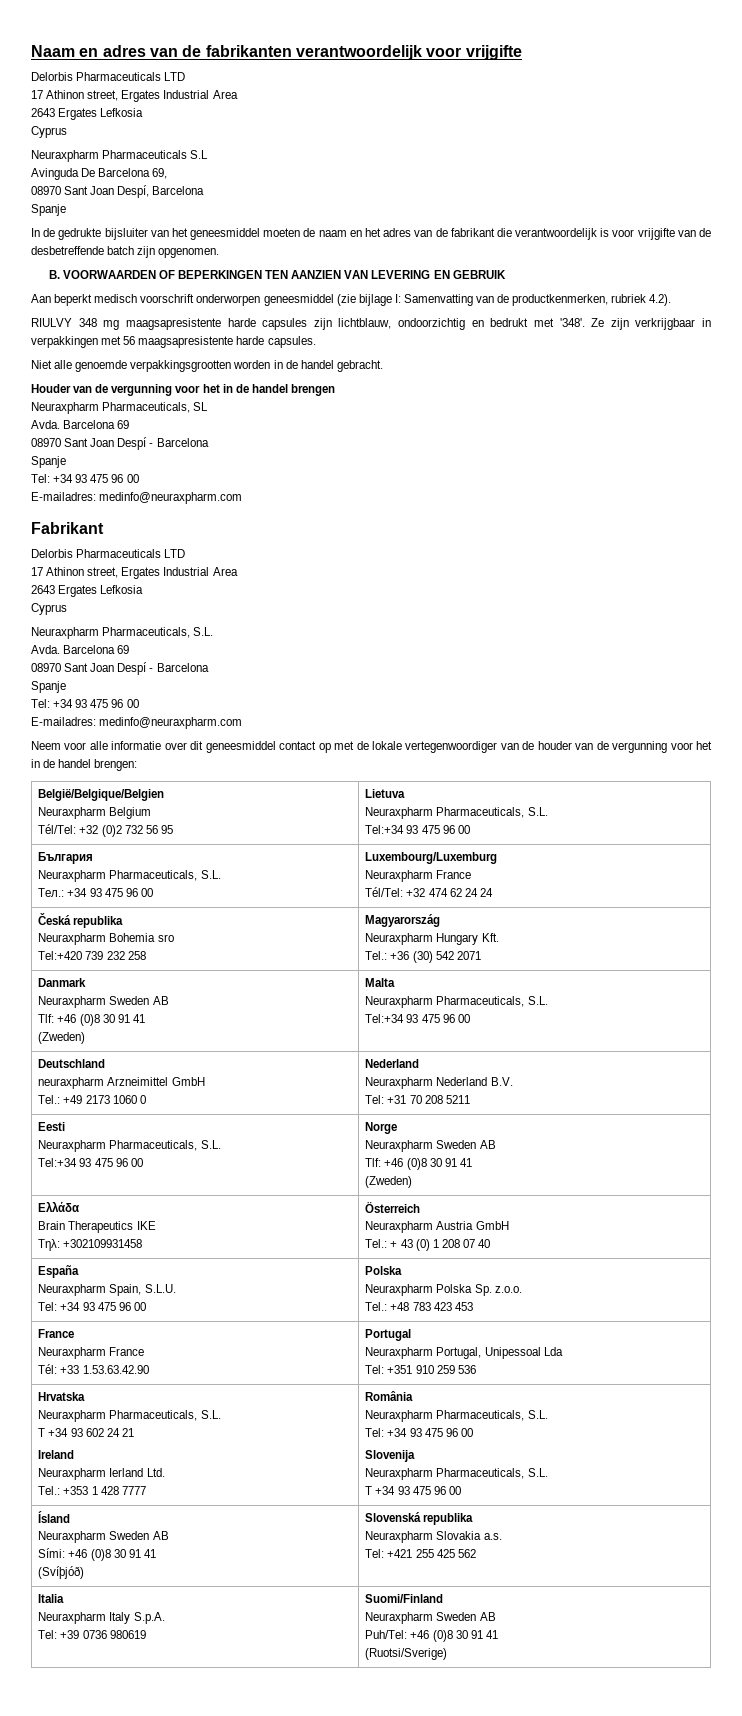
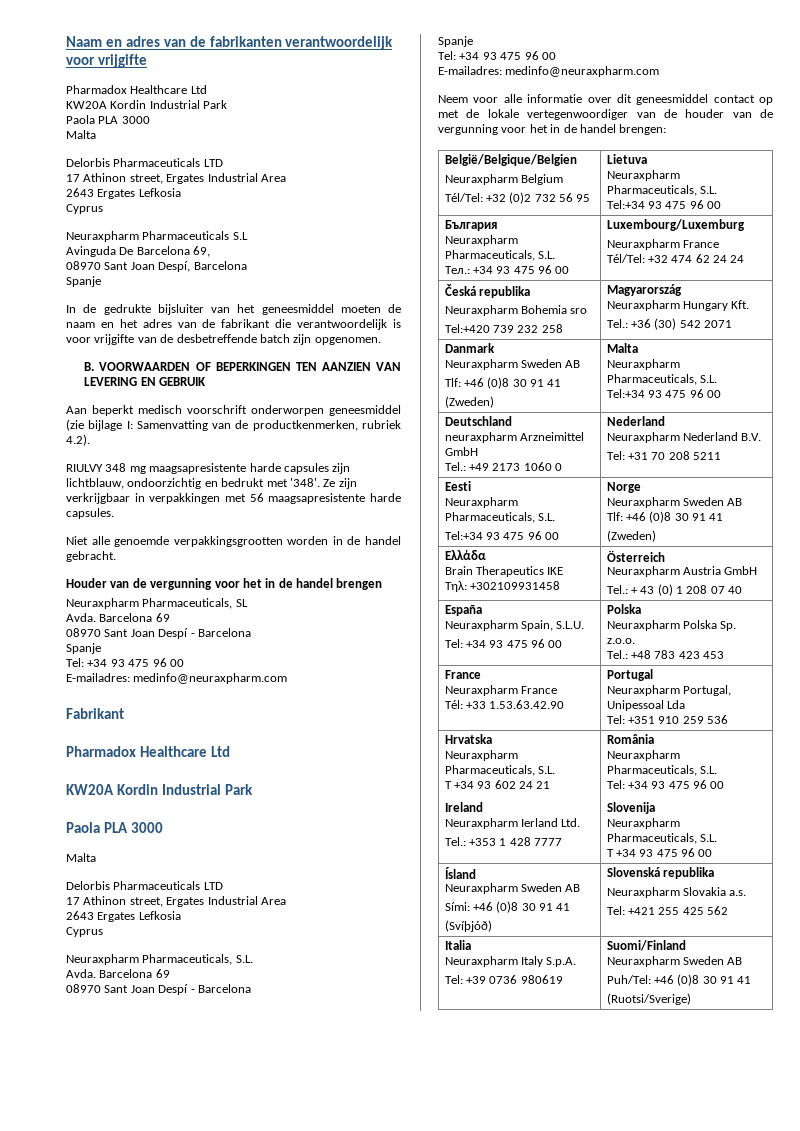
  Naam en adres van de fabrikanten verantwoordelijk voor vrijgifte
+ Pharmadox Healthcare Ltd
+ KW20A Kordin Industrial Park
+ Paola PLA 3000
+ Malta
  Fabrikant
+ Pharmadox Healthcare Ltd
+ KW20A Kordin Industrial Park
+ Paola PLA 3000
+ Malta

